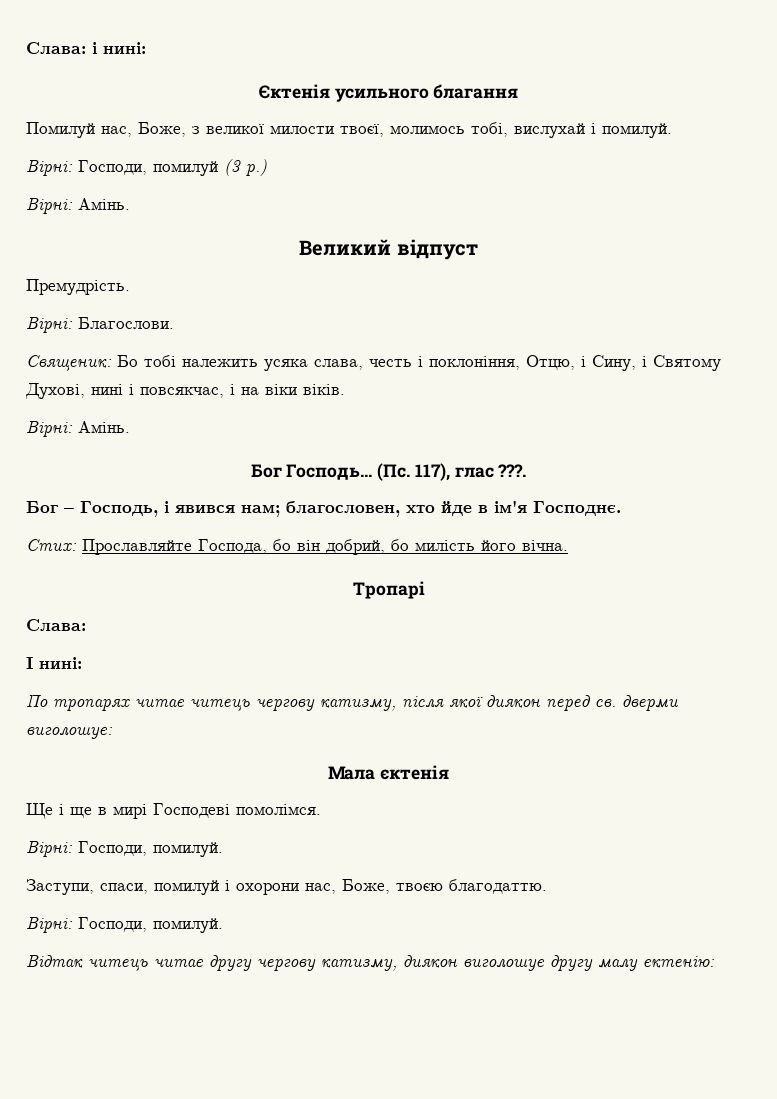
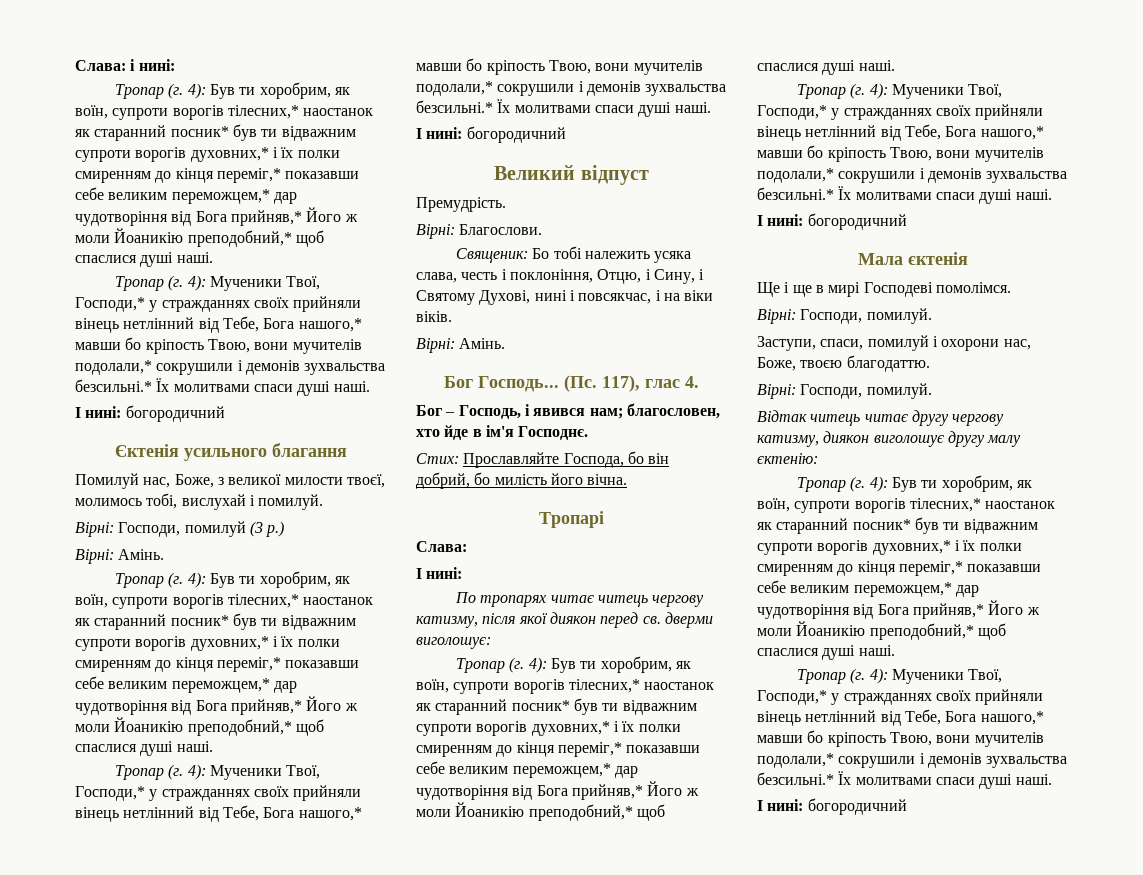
  Слава: і нині:
+ Тропар (г. 4): Був ти хоробрим, як воїн, супроти ворогів тілесних,* наостанок як старанний посник* був ти відважним супроти ворогів духовних,* і їх полки смиренням до кінця переміг,* показавши себе великим переможцем,* дар чудотворіння від Бога прийняв,* Його ж моли Йоаникію преподобний,* щоб спаслися душі наші.
+ Тропар (г. 4): Мученики Твої, Господи,* у стражданнях своїх прийняли вінець нетлінний від Тебе, Бога нашого,* мавши бо кріпость Твою, вони мучителів подолали,* сокрушили і демонів зухвальства безсильні.* Їх молитвами спаси душі наші.
+ І нині: богородичний
  Вірні: Господи, помилуй (3 р.)
  Вірні: Амінь.
+ Тропар (г. 4): Був ти хоробрим, як воїн, супроти ворогів тілесних,* наостанок як старанний посник* був ти відважним супроти ворогів духовних,* і їх полки смиренням до кінця переміг,* показавши себе великим переможцем,* дар чудотворіння від Бога прийняв,* Його ж моли Йоаникію преподобний,* щоб спаслися душі наші.
+ Тропар (г. 4): Мученики Твої, Господи,* у стражданнях своїх прийняли вінець нетлінний від Тебе, Бога нашого,* мавши бо кріпость Твою, вони мучителів подолали,* сокрушили і демонів зухвальства безсильні.* Їх молитвами спаси душі наші.
+ І нині: богородичний
- (Пс. 117), глас ???.
+ (Пс. 117), глас 4.
  По тропарях читає читець чергову катизму, після якої диякон перед св. дверми виголошує:
+ Тропар (г. 4): Був ти хоробрим, як воїн, супроти ворогів тілесних,* наостанок як старанний посник* був ти відважним супроти ворогів духовних,* і їх полки смиренням до кінця переміг,* показавши себе великим переможцем,* дар чудотворіння від Бога прийняв,* Його ж моли Йоаникію преподобний,* щоб спаслися душі наші.
+ Тропар (г. 4): Мученики Твої, Господи,* у стражданнях своїх прийняли вінець нетлінний від Тебе, Бога нашого,* мавши бо кріпость Твою, вони мучителів подолали,* сокрушили і демонів зухвальства безсильні.* Їх молитвами спаси душі наші.
+ І нині: богородичний
  Відтак читець читає другу чергову катизму, диякон виголошує другу малу єктенію:
+ Тропар (г. 4): Був ти хоробрим, як воїн, супроти ворогів тілесних,* наостанок як старанний посник* був ти відважним супроти ворогів духовних,* і їх полки смиренням до кінця переміг,* показавши себе великим переможцем,* дар чудотворіння від Бога прийняв,* Його ж моли Йоаникію преподобний,* щоб спаслися душі наші.
+ Тропар (г. 4): Мученики Твої, Господи,* у стражданнях своїх прийняли вінець нетлінний від Тебе, Бога нашого,* мавши бо кріпость Твою, вони мучителів подолали,* сокрушили і демонів зухвальства безсильні.* Їх молитвами спаси душі наші.
+ І нині: богородичний

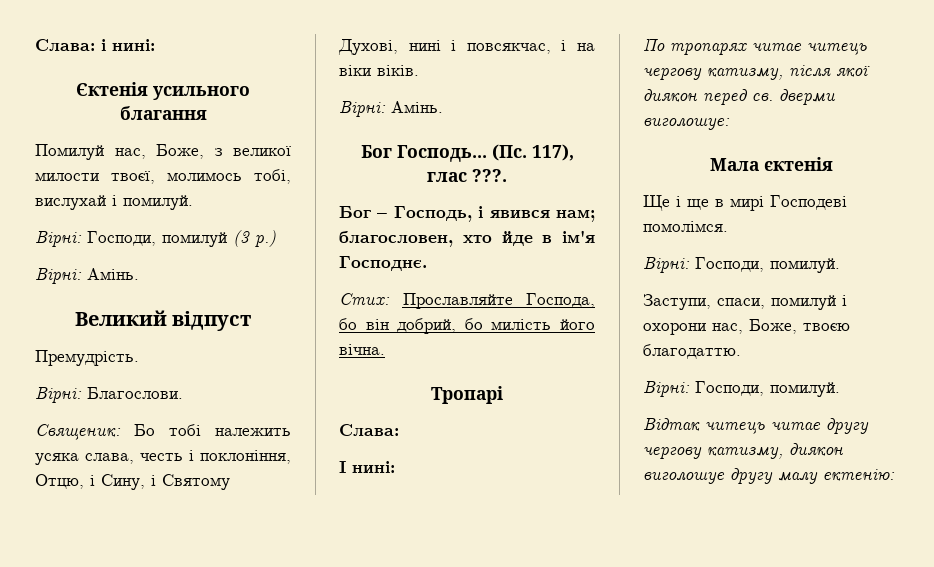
  Слава: і нині:
- Тропар (г. 4): Був ти хоробрим, як воїн, супроти ворогів тілесних,* наостанок як старанний посник* був ти відважним супроти ворогів духовних,* і їх полки смиренням до кінця переміг,* показавши себе великим переможцем,* дар чудотворіння від Бога прийняв,* Його ж моли Йоаникію преподобний,* щоб спаслися душі наші.
- Тропар (г. 4): Мученики Твої, Господи,* у стражданнях своїх прийняли вінець нетлінний від Тебе, Бога нашого,* мавши бо кріпость Твою, вони мучителів подолали,* сокрушили і демонів зухвальства безсильні.* Їх молитвами спаси душі наші.
- І нині: богородичний
  Вірні: Господи, помилуй (3 р.)
  Вірні: Амінь.
- Тропар (г. 4): Був ти хоробрим, як воїн, супроти ворогів тілесних,* наостанок як старанний посник* був ти відважним супроти ворогів духовних,* і їх полки смиренням до кінця переміг,* показавши себе великим переможцем,* дар чудотворіння від Бога прийняв,* Його ж моли Йоаникію преподобний,* щоб спаслися душі наші.
- Тропар (г. 4): Мученики Твої, Господи,* у стражданнях своїх прийняли вінець нетлінний від Тебе, Бога нашого,* мавши бо кріпость Твою, вони мучителів подолали,* сокрушили і демонів зухвальства безсильні.* Їх молитвами спаси душі наші.
- І нині: богородичний
- (Пс. 117), глас 4.
+ (Пс. 117), глас ???.
  По тропарях читає читець чергову катизму, після якої диякон перед св. дверми виголошує:
- Тропар (г. 4): Був ти хоробрим, як воїн, супроти ворогів тілесних,* наостанок як старанний посник* був ти відважним супроти ворогів духовних,* і їх полки смиренням до кінця переміг,* показавши себе великим переможцем,* дар чудотворіння від Бога прийняв,* Його ж моли Йоаникію преподобний,* щоб спаслися душі наші.
- Тропар (г. 4): Мученики Твої, Господи,* у стражданнях своїх прийняли вінець нетлінний від Тебе, Бога нашого,* мавши бо кріпость Твою, вони мучителів подолали,* сокрушили і демонів зухвальства безсильні.* Їх молитвами спаси душі наші.
- І нині: богородичний
  Відтак читець читає другу чергову катизму, диякон виголошує другу малу єктенію:
- Тропар (г. 4): Був ти хоробрим, як воїн, супроти ворогів тілесних,* наостанок як старанний посник* був ти відважним супроти ворогів духовних,* і їх полки смиренням до кінця переміг,* показавши себе великим переможцем,* дар чудотворіння від Бога прийняв,* Його ж моли Йоаникію преподобний,* щоб спаслися душі наші.
- Тропар (г. 4): Мученики Твої, Господи,* у стражданнях своїх прийняли вінець нетлінний від Тебе, Бога нашого,* мавши бо кріпость Твою, вони мучителів подолали,* сокрушили і демонів зухвальства безсильні.* Їх молитвами спаси душі наші.
- І нині: богородичний

